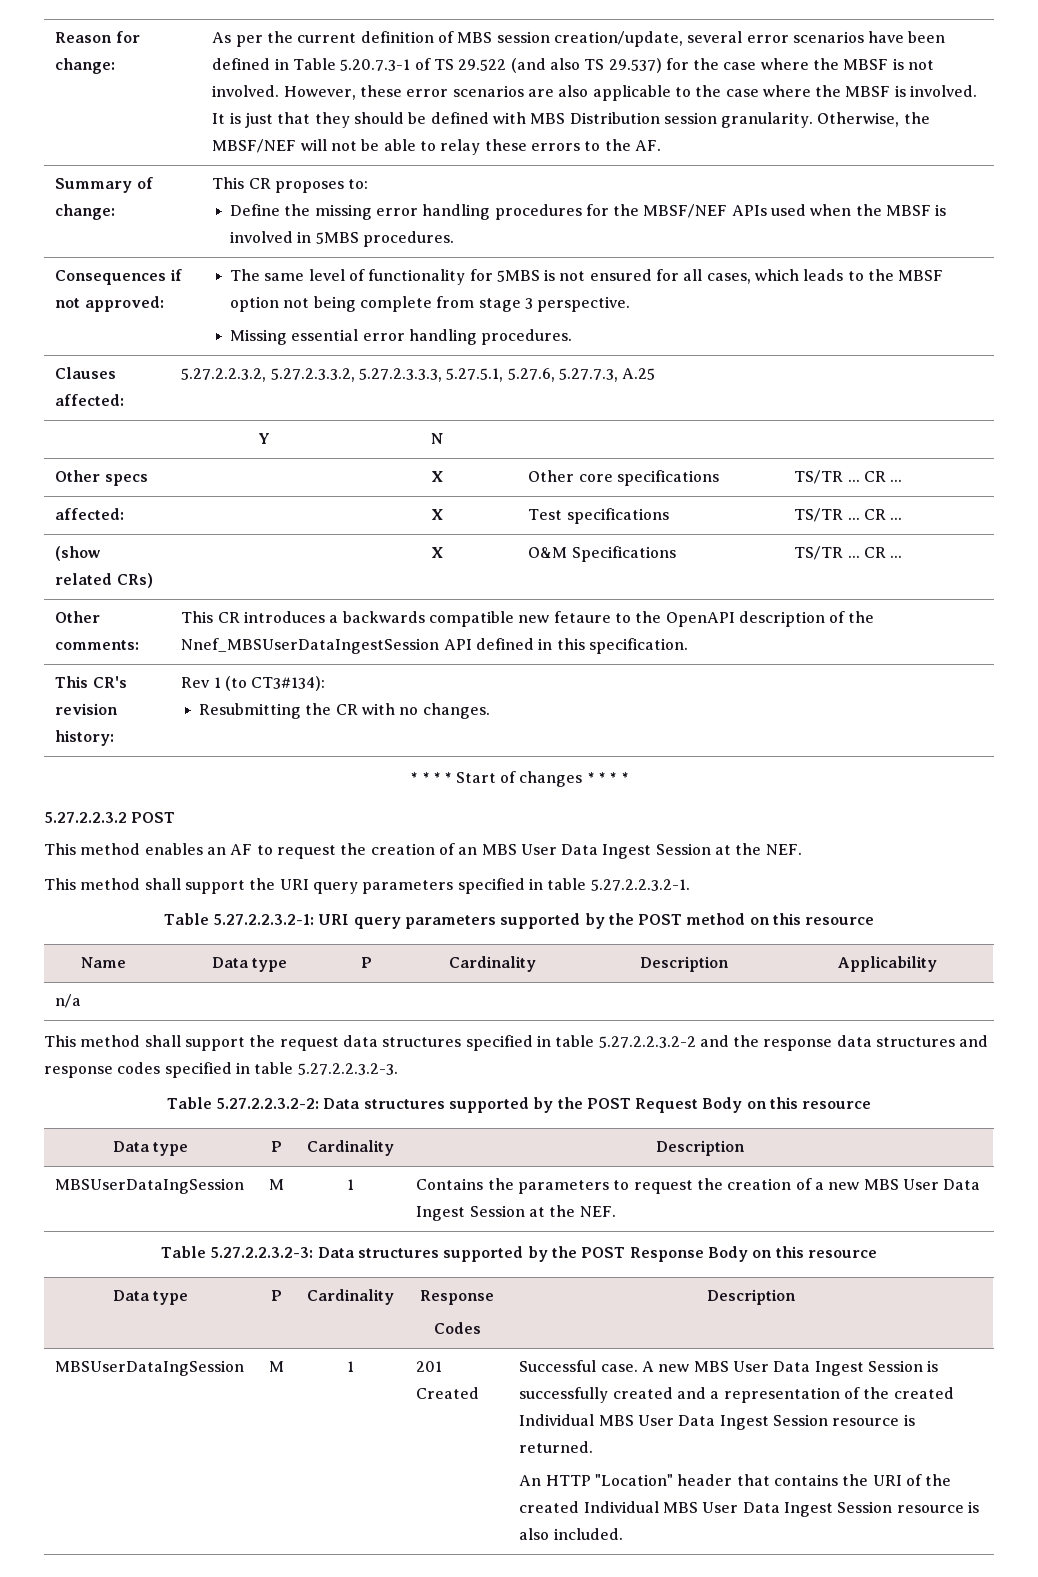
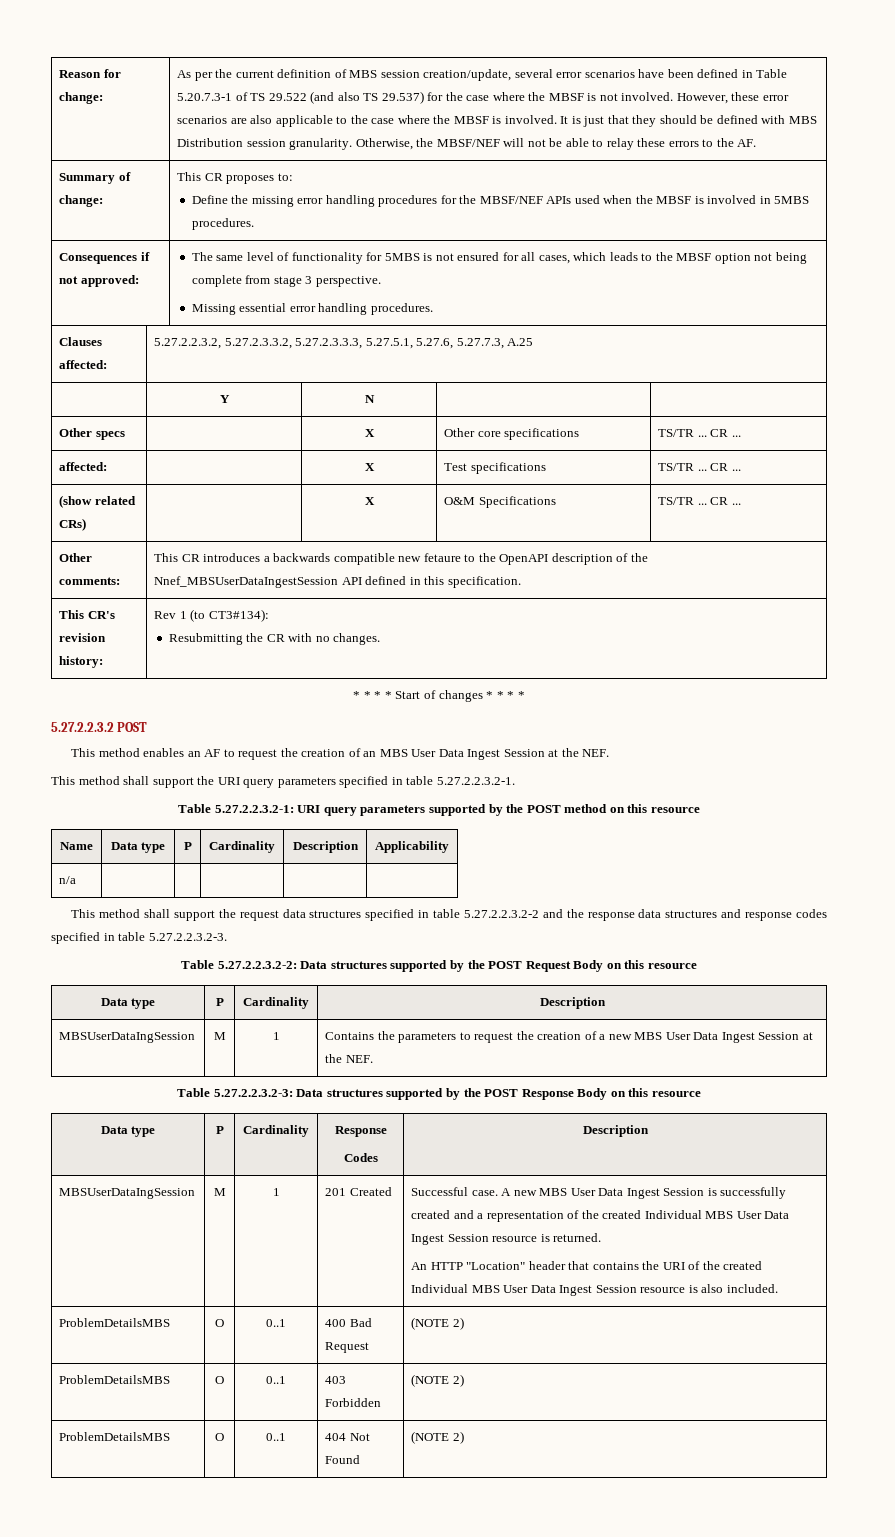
+ ProblemDetailsMBS | O | 0..1 | 400 Bad Request | (NOTE 2)
+ ProblemDetailsMBS | O | 0..1 | 403 Forbidden | (NOTE 2)
+ ProblemDetailsMBS | O | 0..1 | 404 Not Found | (NOTE 2)

